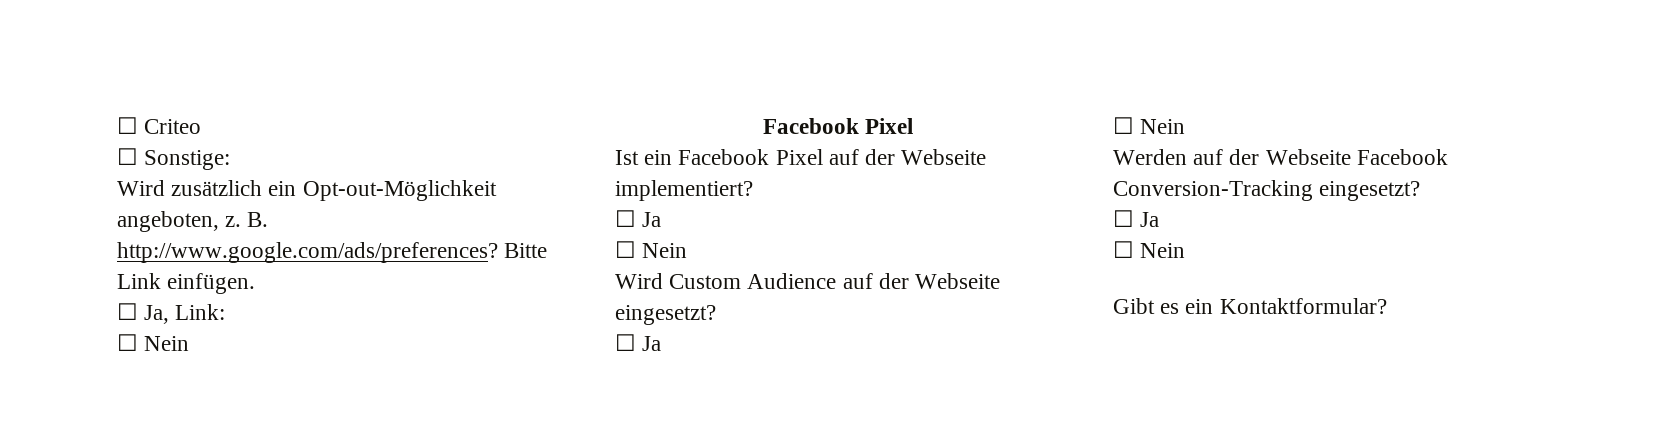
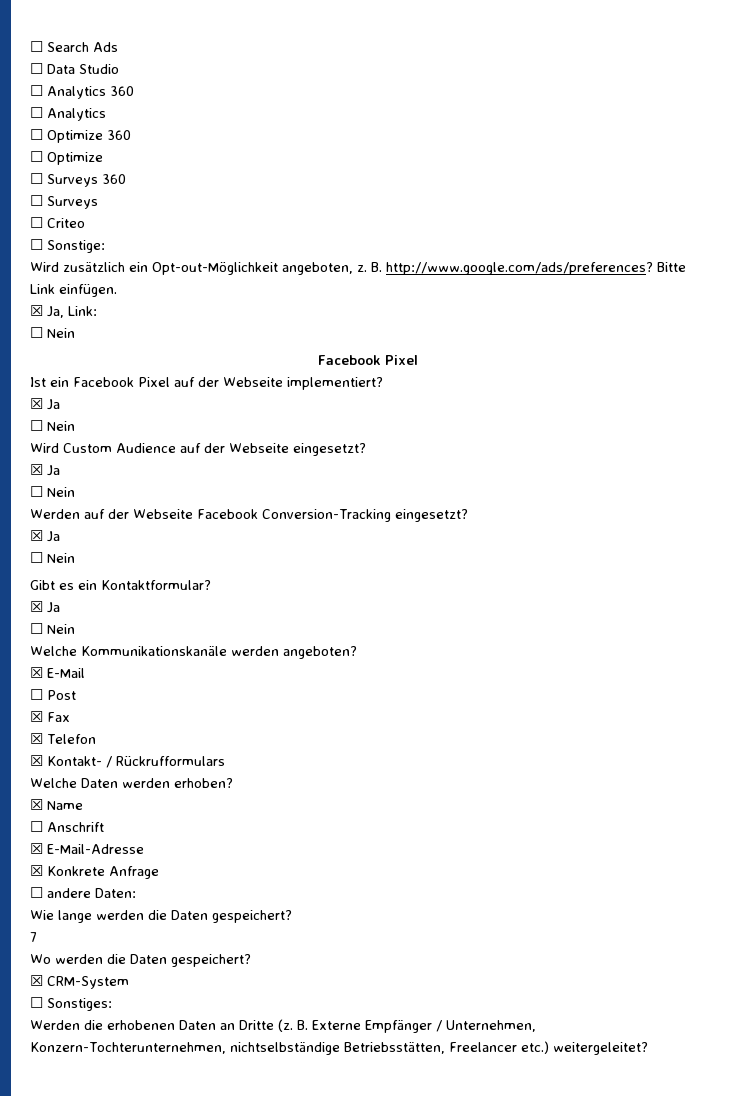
+ ☐ Search Ads
+ ☐ Data Studio
+ ☐ Analytics 360
+ ☐ Analytics
+ ☐ Optimize 360
+ ☐ Optimize
+ ☐ Surveys 360
+ ☐ Surveys
- ☐ Ja, Link:
+ ☒ Ja, Link:
  Ist ein Facebook Pixel auf der Webseite implementiert?
- ☐ Ja
+ ☒ Ja
  Wird Custom Audience auf der Webseite eingesetzt?
- ☐ Ja
+ ☒ Ja
  Werden auf der Webseite Facebook Conversion-Tracking eingesetzt?
- ☐ Ja
+ ☒ Ja
  Gibt es ein Kontaktformular?
+ ☒ Ja
+ ☐ Nein
+ Welche Kommunikationskanäle werden angeboten?
+ ☒ E-Mail
+ ☐ Post
+ ☒ Fax
+ ☒ Telefon
+ ☒ Kontakt- / Rückrufformulars
+ Welche Daten werden erhoben?
+ ☒ Name
+ ☐ Anschrift
+ ☒ E-Mail-Adresse
+ ☒ Konkrete Anfrage
+ ☐ andere Daten:
+ Wie lange werden die Daten gespeichert?
+ 7
+ Wo werden die Daten gespeichert?
+ ☒ CRM-System
+ ☐ Sonstiges:
+ Werden die erhobenen Daten an Dritte (z. B. Externe Empfänger / Unternehmen, Konzern-Tochterunternehmen, nichtselbständige Betriebsstätten, Freelancer etc.) weitergeleitet?

